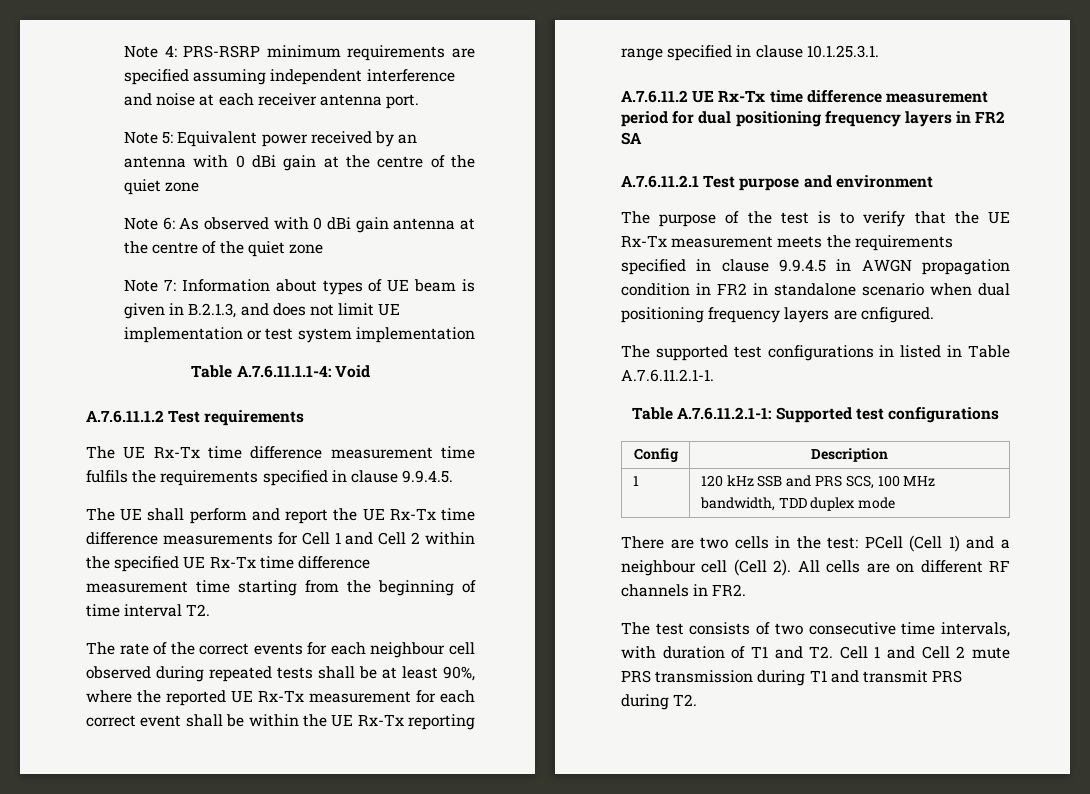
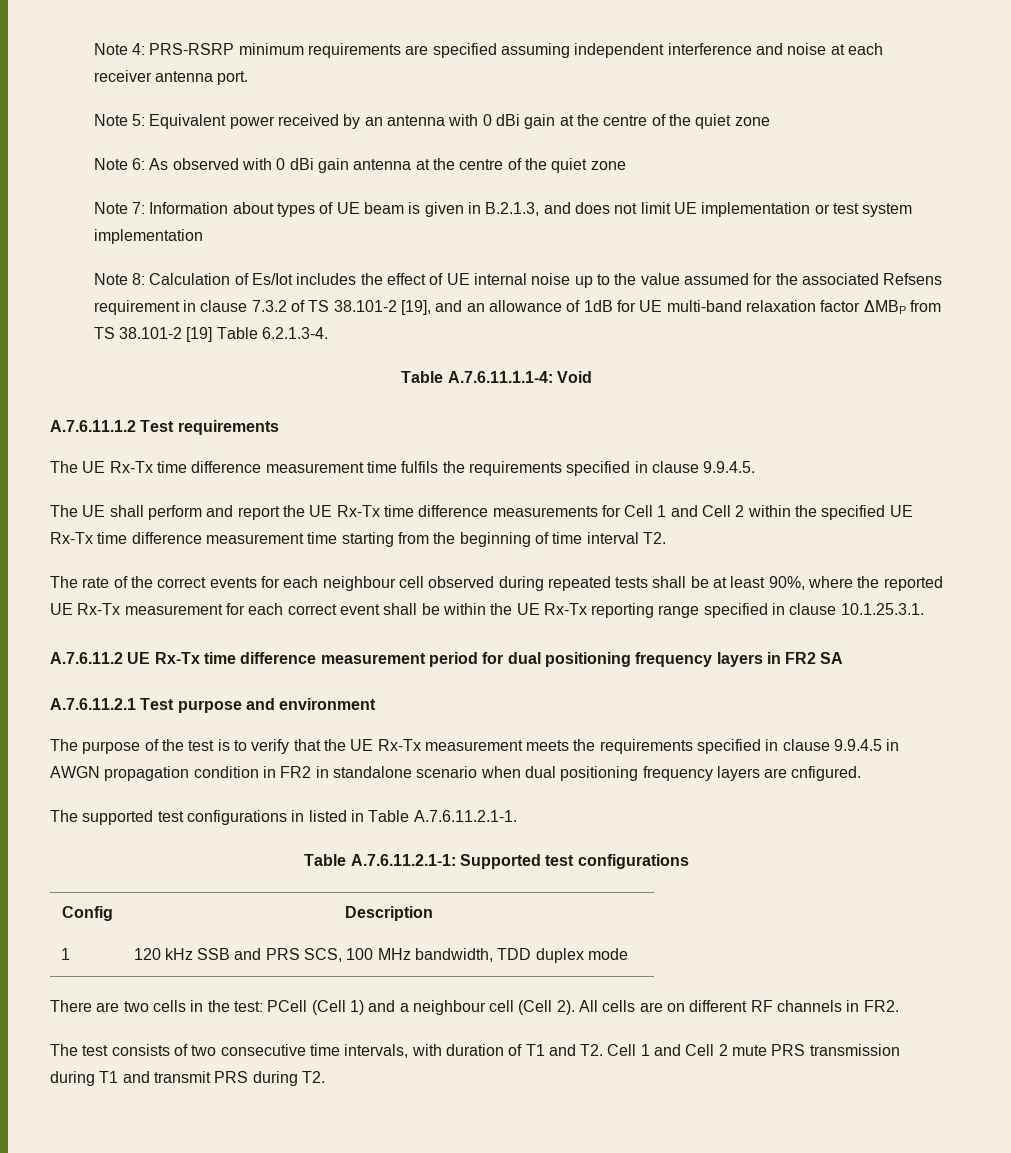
+ Note 8: Calculation of Es/Iot includes the effect of UE internal noise up to the value assumed for the associated Refsens requirement in clause 7.3.2 of TS 38.101-2 [19], and an allowance of 1dB for UE multi-band relaxation factor ΔMBP from TS 38.101-2 [19] Table 6.2.1.3-4.

